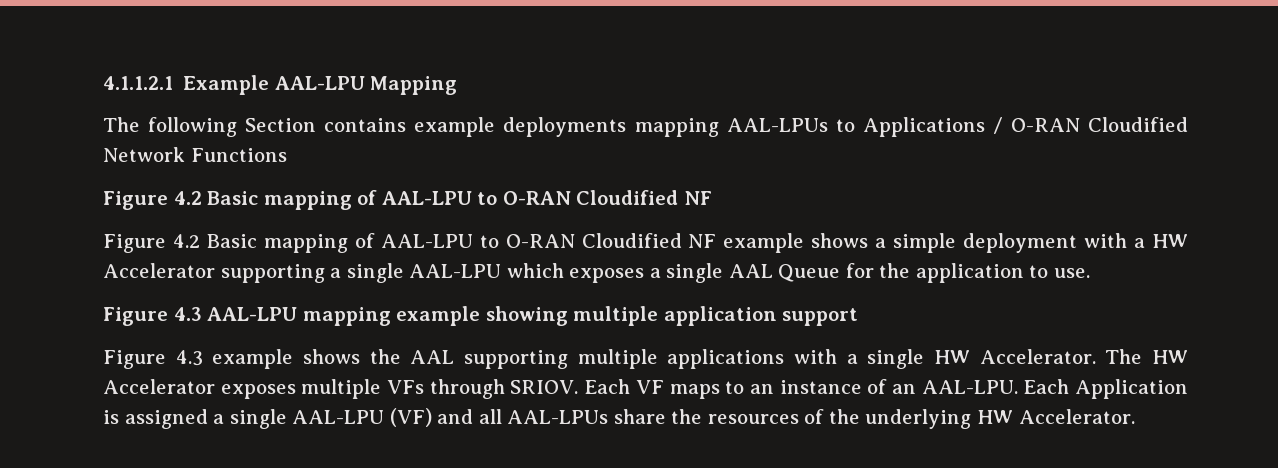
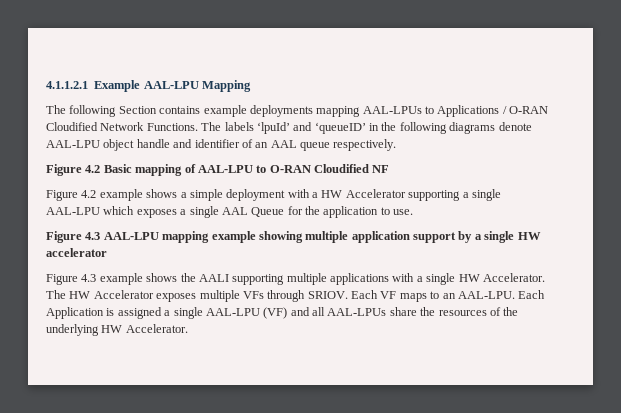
- The following Section contains example deployments mapping AAL-LPUs to Applications / O-RAN Cloudified Network Functions
+ The following Section contains example deployments mapping AAL-LPUs to Applications / O-RAN Cloudified Network Functions. The labels ‘lpuId’ and ‘queueID’ in the following diagrams denote AAL-LPU object handle and identifier of an AAL queue respectively.
- Figure 4.2 Basic mapping of AAL-LPU to O-RAN Cloudified NF example shows a simple deployment with a HW Accelerator supporting a single AAL-LPU which exposes a single AAL Queue for the application to use.
+ Figure 4.2 example shows a simple deployment with a HW Accelerator supporting a single AAL-LPU which exposes a single AAL Queue for the application to use.
- Figure 4.3 AAL-LPU mapping example showing multiple application support
+ Figure 4.3 AAL-LPU mapping example showing multiple application support by a single HW accelerator
- Figure 4.3 example shows the AAL supporting multiple applications with a single HW Accelerator.
+ Figure 4.3 example shows the AALI supporting multiple applications with a single HW Accelerator.
- Each VF maps to an instance of an AAL-LPU.
+ Each VF maps to an AAL-LPU.

